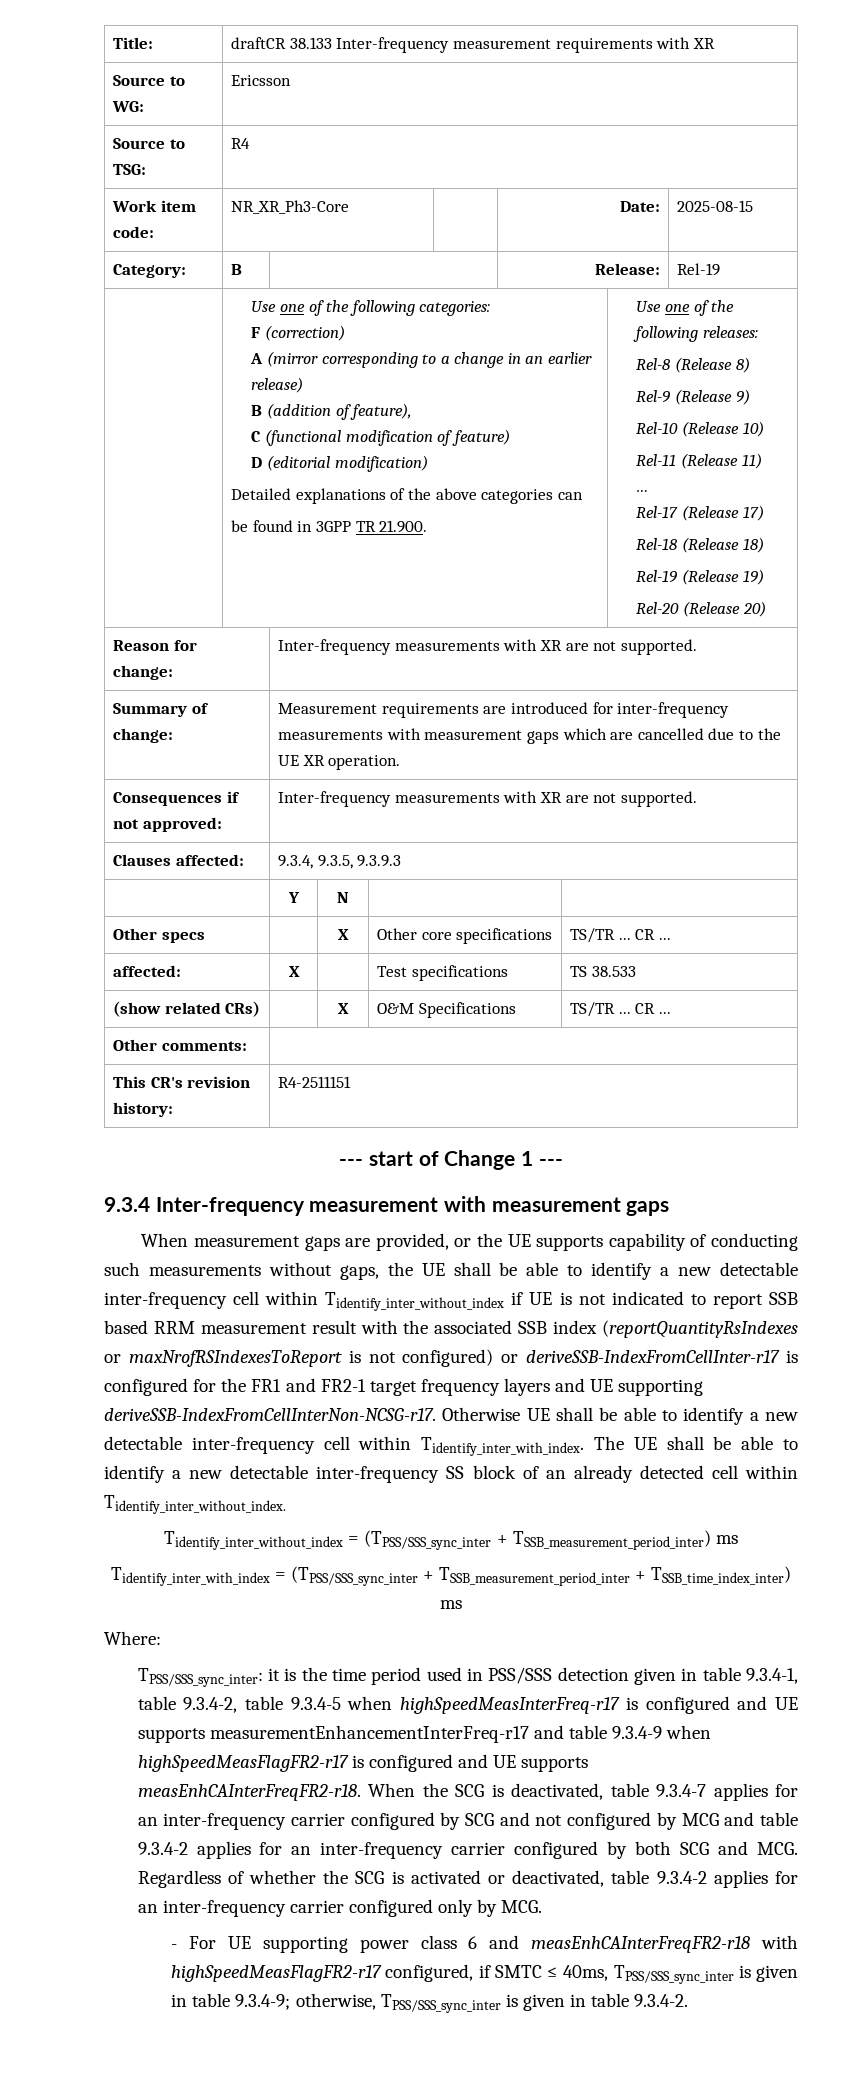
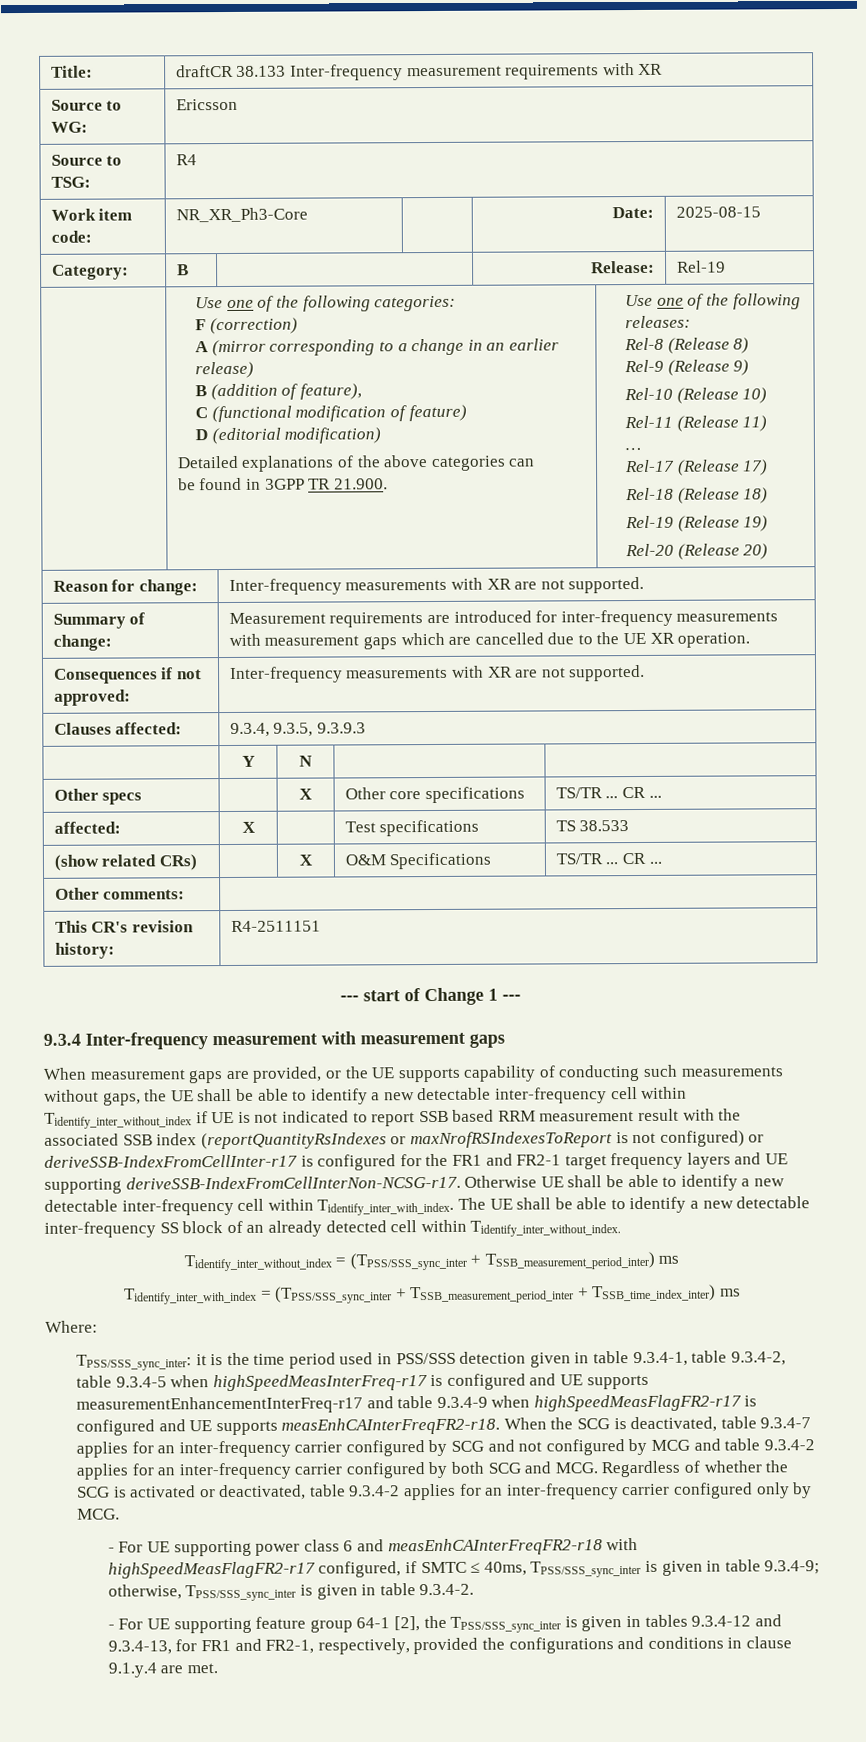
+ - For UE supporting feature group 64-1 [2], the TPSS/SSS_sync_inter is given in tables 9.3.4-12 and 9.3.4-13, for FR1 and FR2-1, respectively, provided the configurations and conditions in clause 9.1.y.4 are met.

